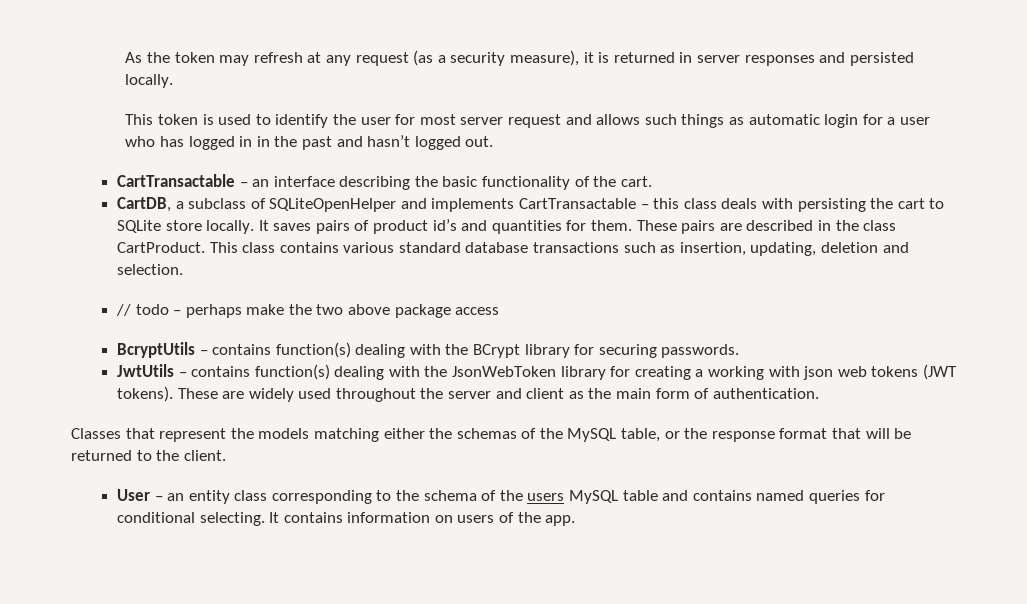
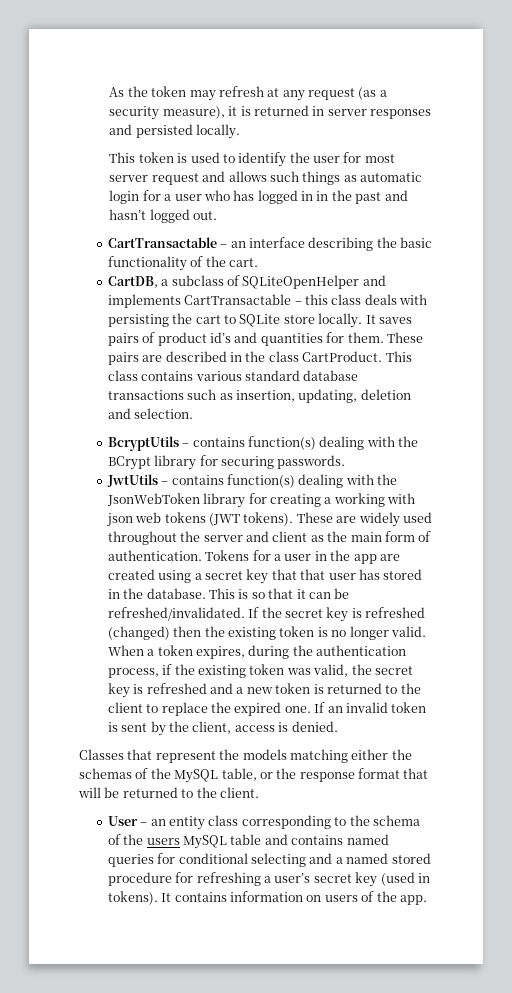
- // todo – perhaps make the two above package access
+ Tokens for a user in the app are created using a secret key that that user has stored in the database. This is so that it can be refreshed/invalidated. If the secret key is refreshed (changed) then the existing token is no longer valid. When a token expires, during the authentication process, if the existing token was valid, the secret key is refreshed and a new token is returned to the client to replace the expired one. If an invalid token is sent by the client, access is denied.
- User – an entity class corresponding to the schema of the users MySQL table and contains named queries for conditional selecting.
+ User – an entity class corresponding to the schema of the users MySQL table and contains named queries for conditional selecting and a named stored procedure for refreshing a user’s secret key (used in tokens).

